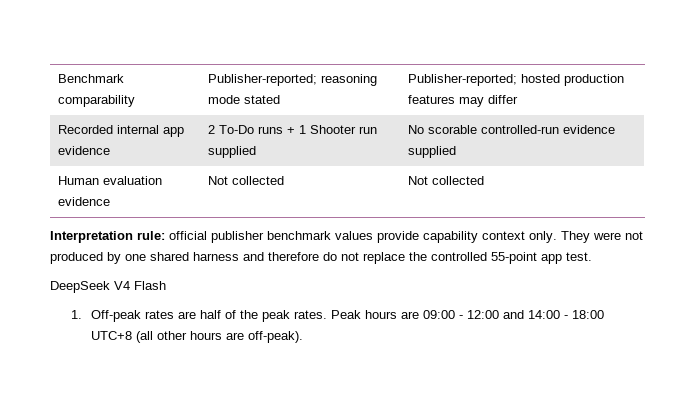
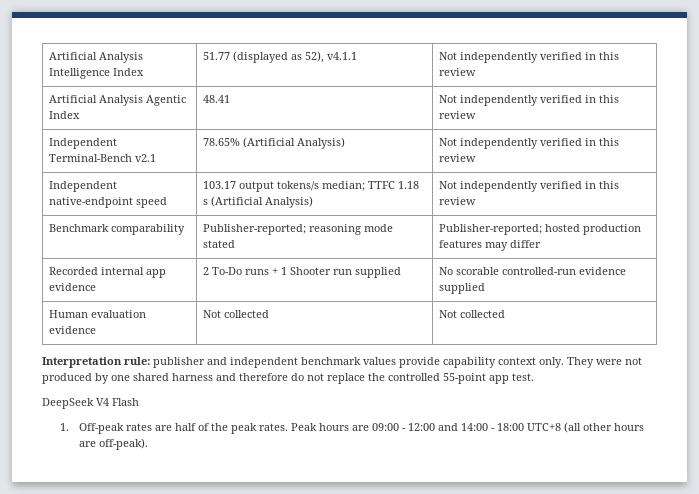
+ Artificial Analysis Intelligence Index | 51.77 (displayed as 52), v4.1.1 | Not independently verified in this review
+ Artificial Analysis Agentic Index | 48.41 | Not independently verified in this review
+ Independent Terminal-Bench v2.1 | 78.65% (Artificial Analysis) | Not independently verified in this review
+ Independent native-endpoint speed | 103.17 output tokens/s median; TTFC 1.18 s (Artificial Analysis) | Not independently verified in this review
- Interpretation rule: official publisher benchmark values provide capability context only.
+ Interpretation rule: publisher and independent benchmark values provide capability context only.

